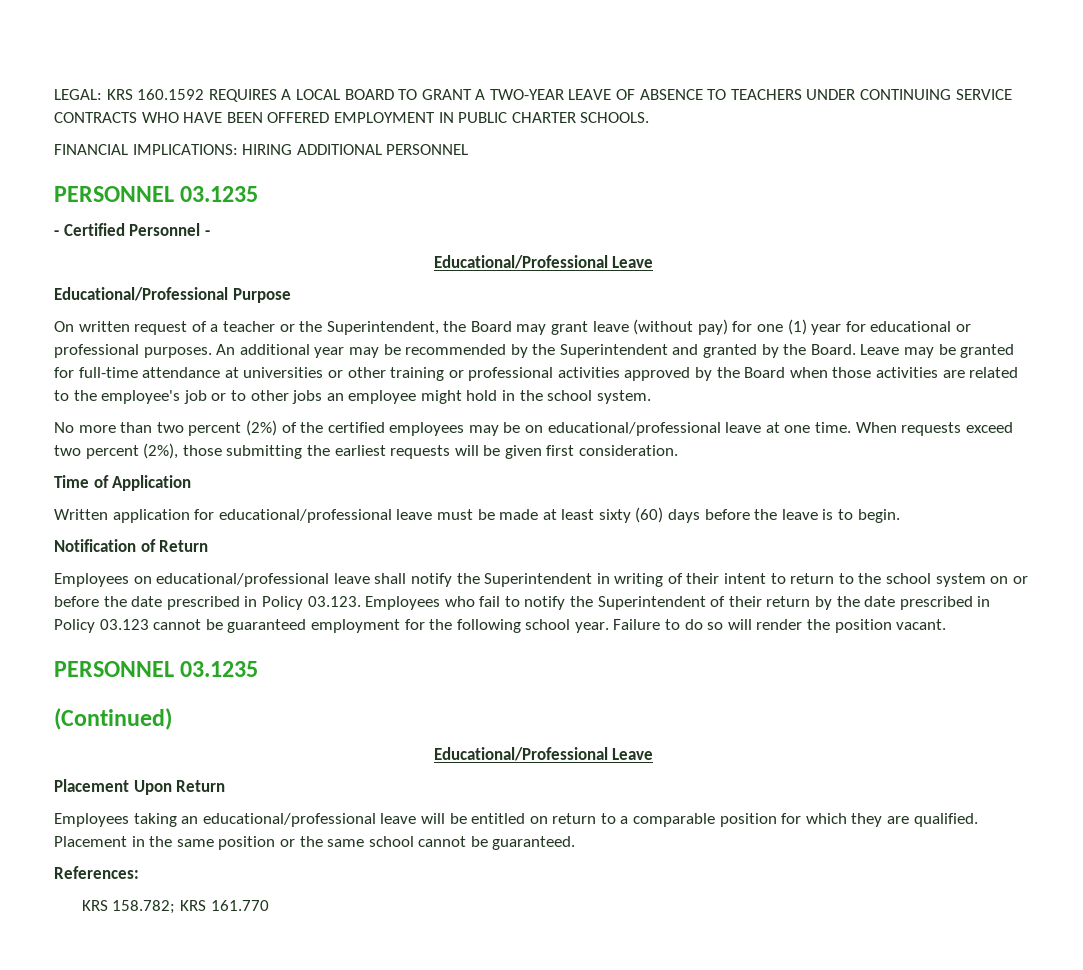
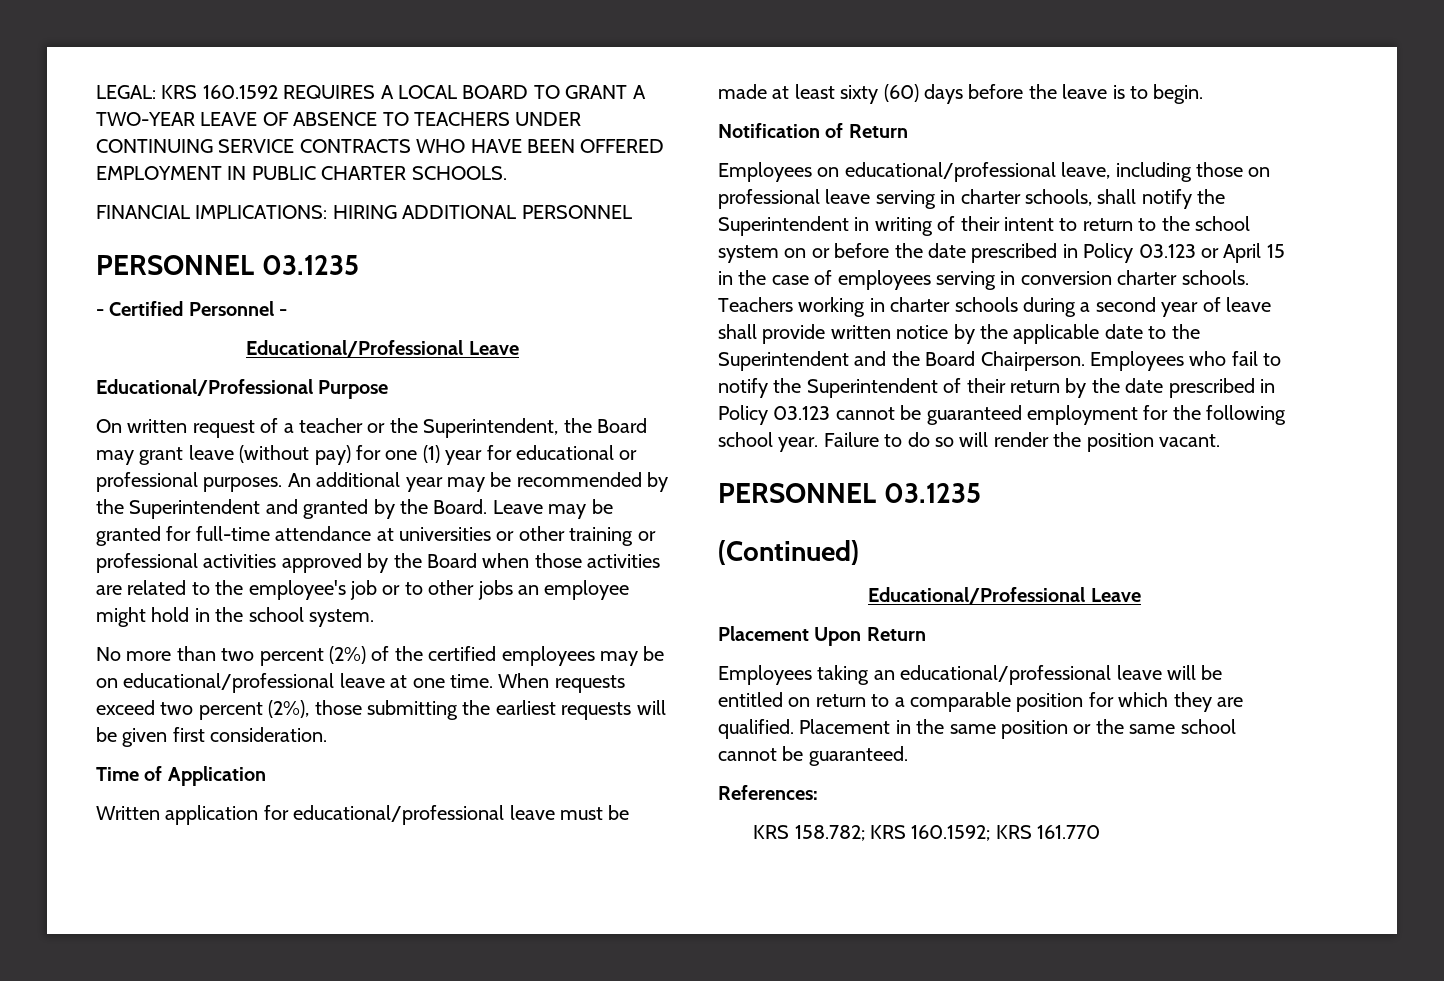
- Employees on educational/professional leave shall notify the Superintendent in writing of their intent to return to the school system on or before the date prescribed in Policy 03.123. Employees who fail to notify the Superintendent of their return by the date prescribed in Policy 03.123 cannot be guaranteed employment for the following school year.
+ Employees on educational/professional leave, including those on professional leave serving in charter schools, shall notify the Superintendent in writing of their intent to return to the school system on or before the date prescribed in Policy 03.123 or April 15 in the case of employees serving in conversion charter schools. Teachers working in charter schools during a second year of leave shall provide written notice by the applicable date to the Superintendent and the Board Chairperson. Employees who fail to notify the Superintendent of their return by the date prescribed in Policy 03.123 cannot be guaranteed employment for the following school year.
- KRS 158.782; KRS 161.770
+ KRS 158.782; KRS 160.1592; KRS 161.770

